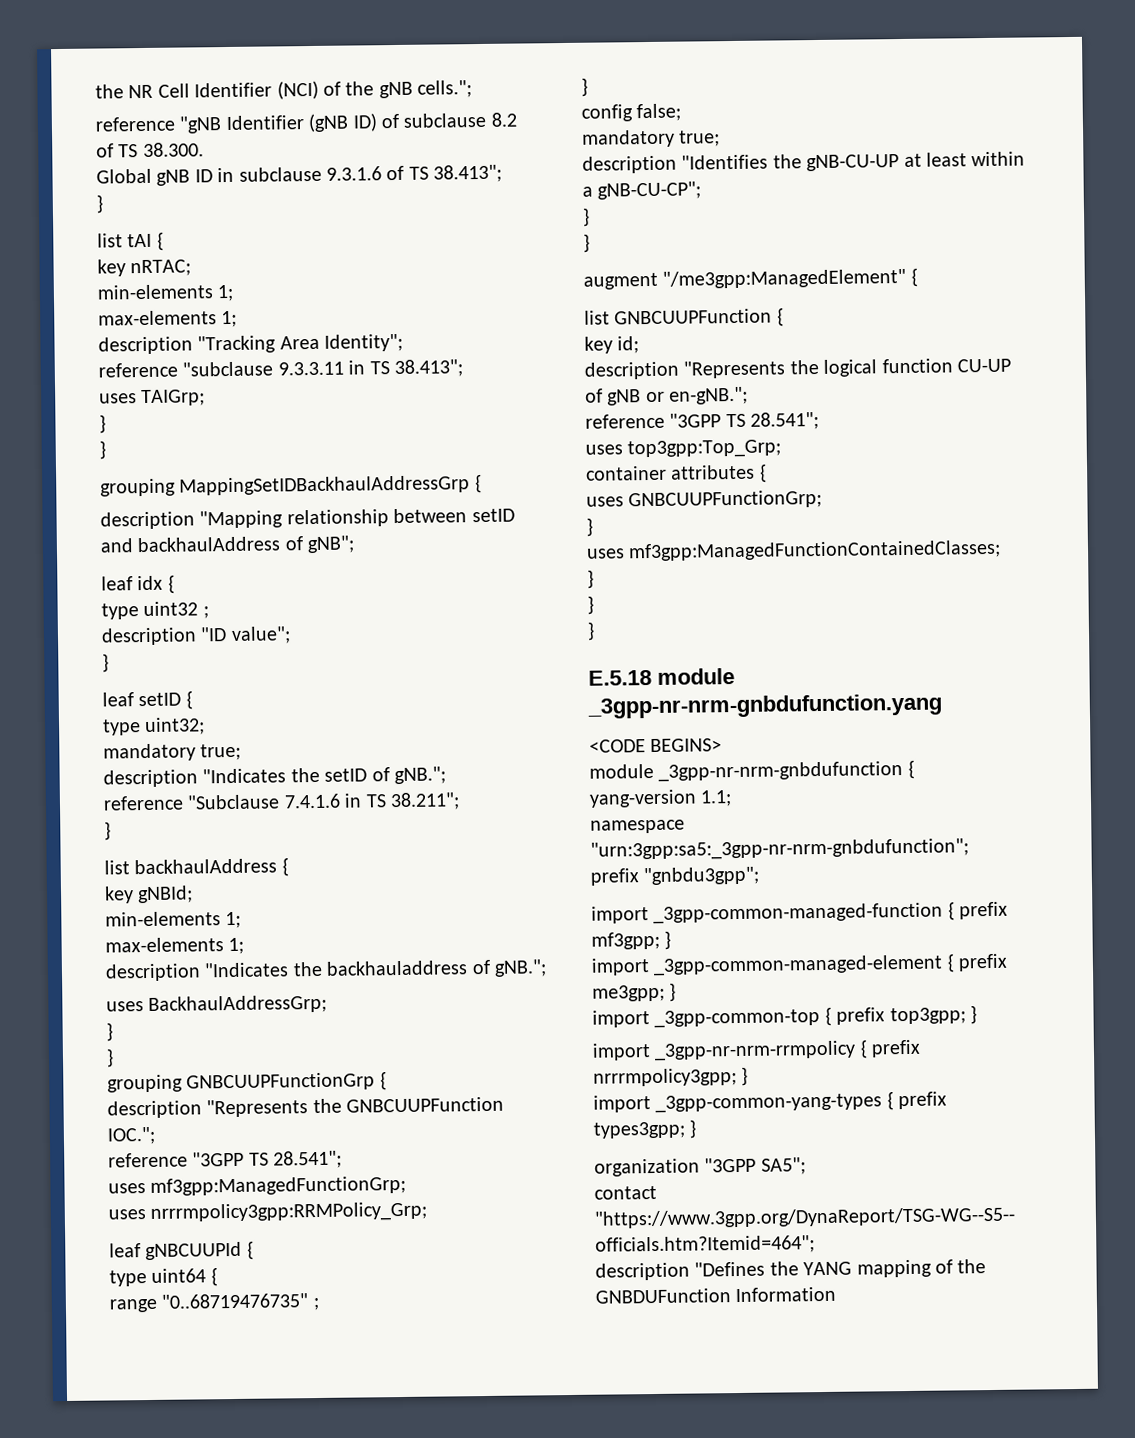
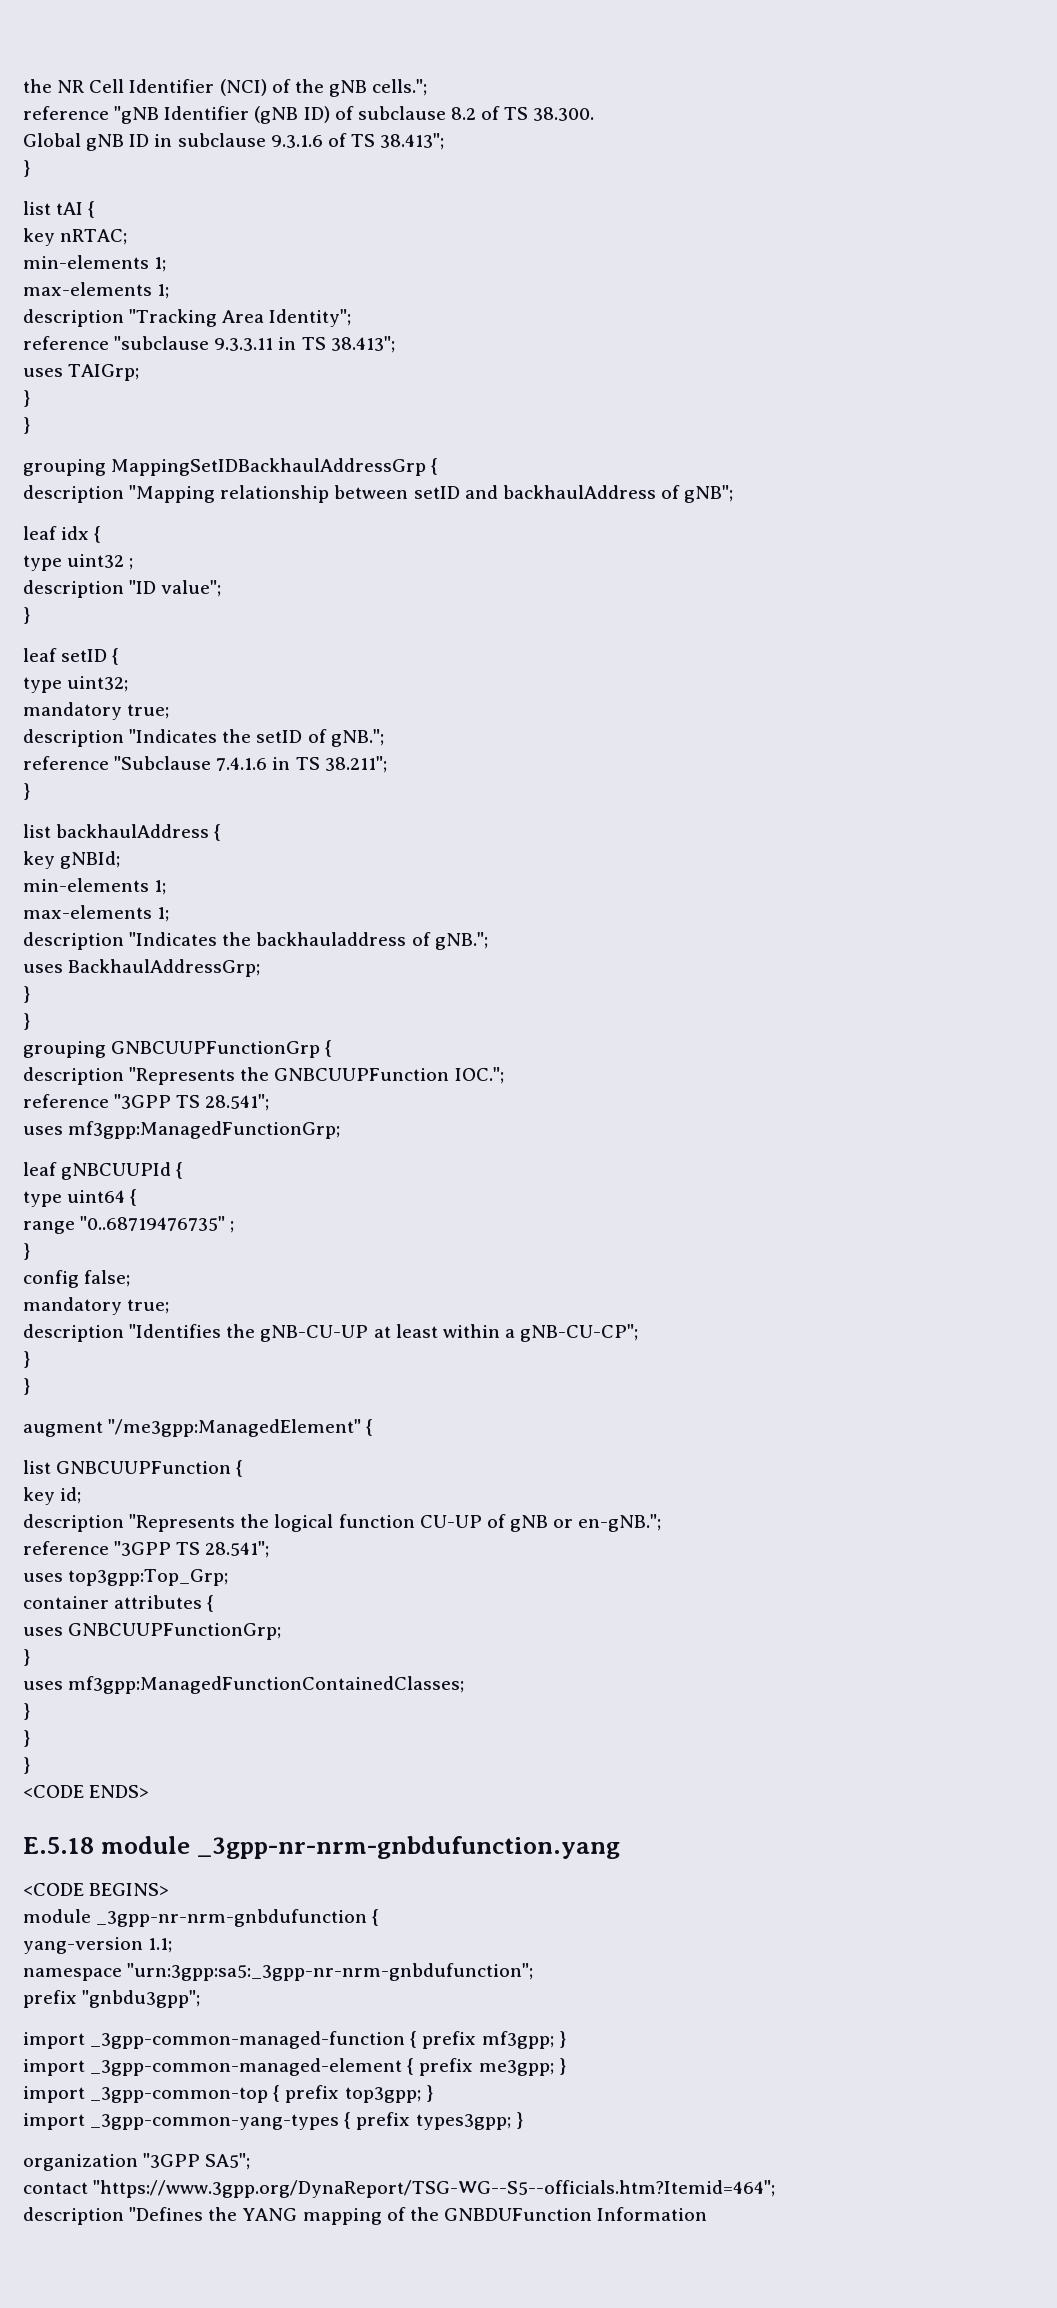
- uses nrrrmpolicy3gpp:RRMPolicy_Grp;
+ <CODE ENDS>
- import _3gpp-nr-nrm-rrmpolicy { prefix nrrrmpolicy3gpp; }

